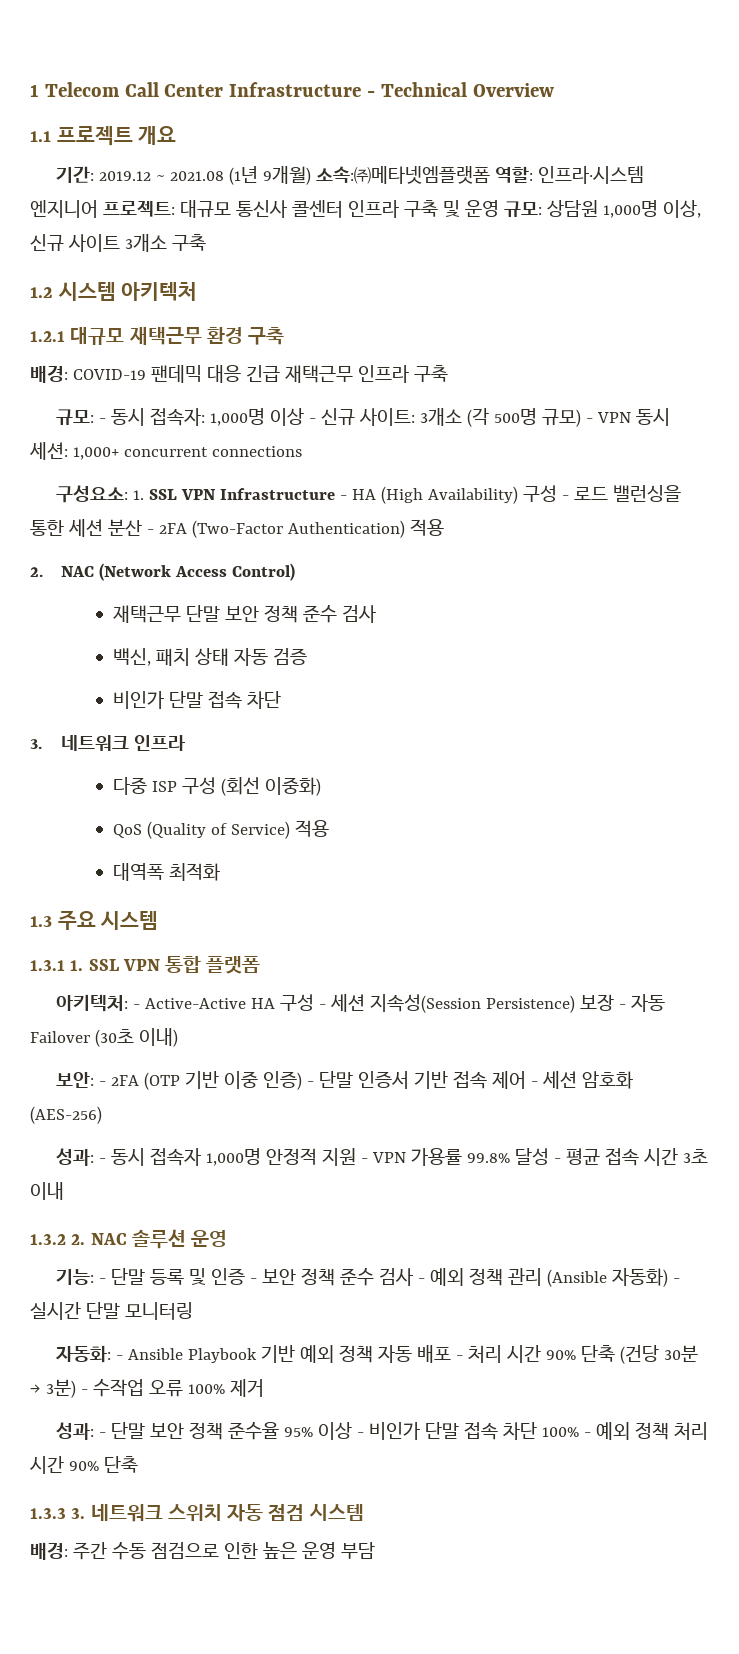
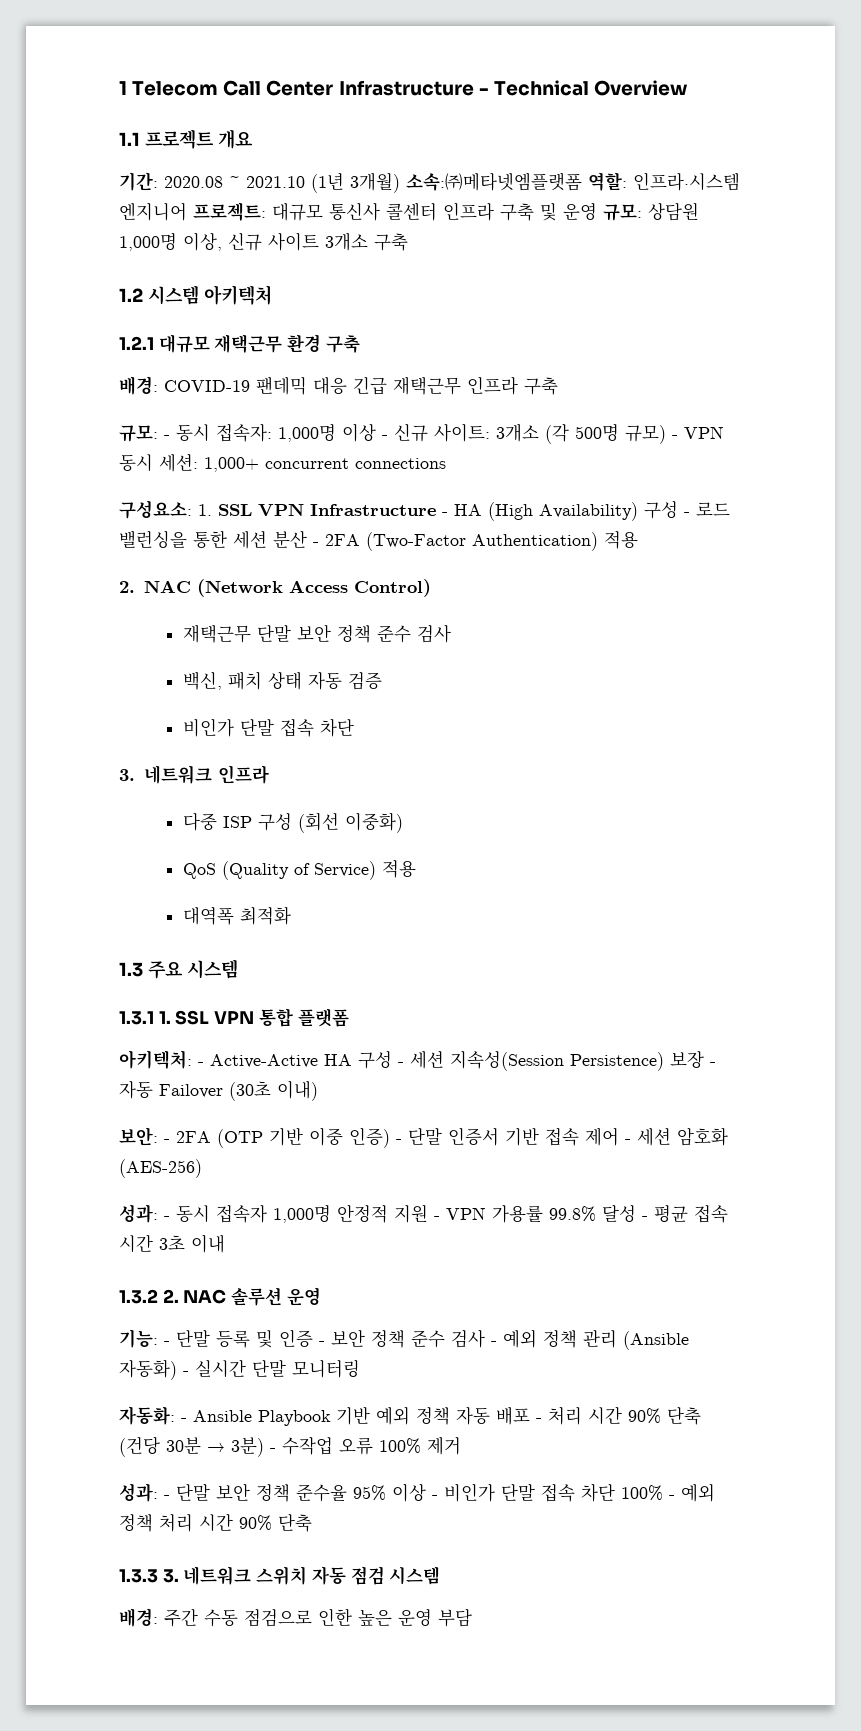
- 기간: 2019.12 ~ 2021.08 (1년 9개월) 소속:㈜메타넷엠플랫폼 역할: 인프라·시스템 엔지니어 프로젝트: 대규모 통신사 콜센터 인프라 구축 및 운영 규모: 상담원 1,000명 이상, 신규 사이트 3개소 구축
+ 기간: 2020.08 ~ 2021.10 (1년 3개월) 소속:㈜메타넷엠플랫폼 역할: 인프라·시스템 엔지니어 프로젝트: 대규모 통신사 콜센터 인프라 구축 및 운영 규모: 상담원 1,000명 이상, 신규 사이트 3개소 구축

